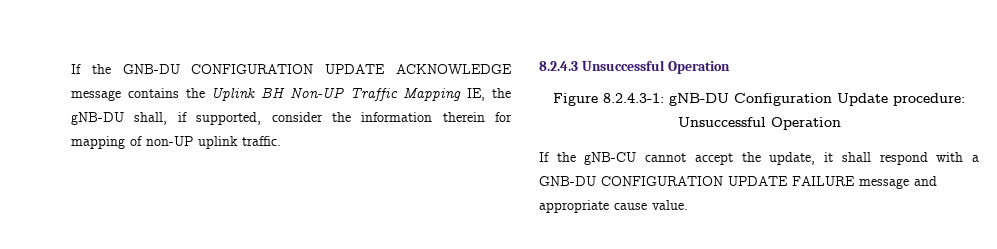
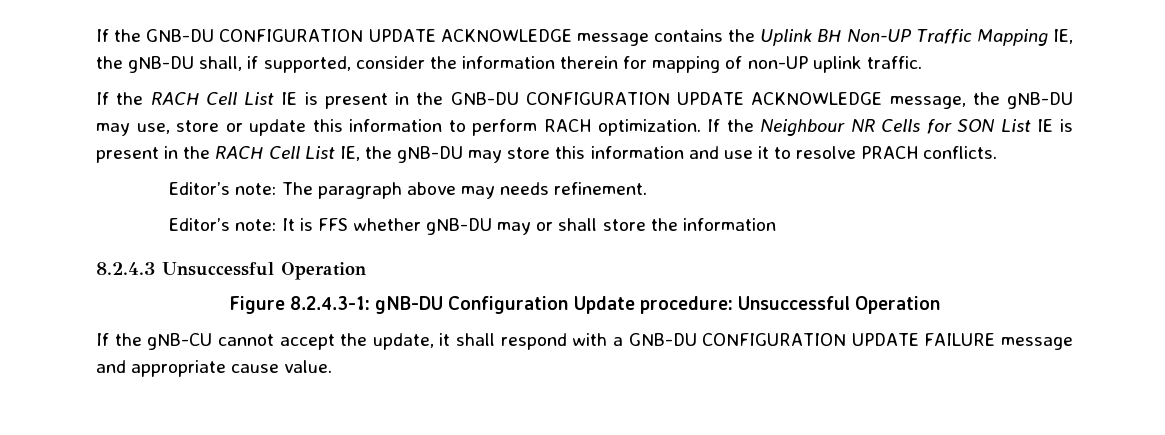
+ If the RACH Cell List IE is present in the GNB-DU CONFIGURATION UPDATE ACKNOWLEDGE message, the gNB-DU may use, store or update this information to perform RACH optimization. If the Neighbour NR Cells for SON List IE is present in the RACH Cell List IE, the gNB-DU may store this information and use it to resolve PRACH conflicts.
+ Editor’s note: The paragraph above may needs refinement.
+ Editor’s note: It is FFS whether gNB-DU may or shall store the information

